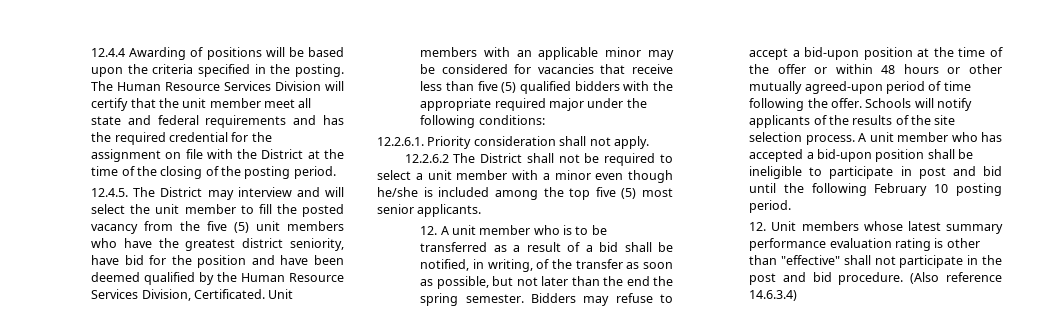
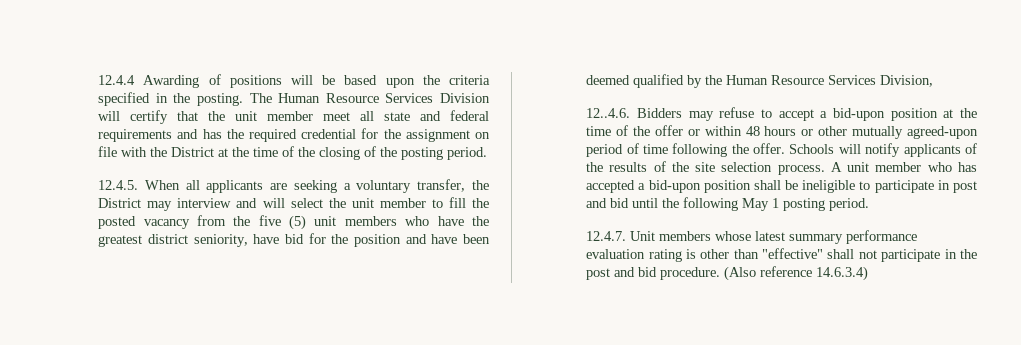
- 12.4.5. The District may interview and will select the unit member to fill the posted vacancy from the five (5) unit members who have the greatest district seniority, have bid for the position and have been deemed qualified by the Human Resource Services Division, Certificated. Unit members with an applicable minor may be considered for vacancies that receive less than five (5) qualified bidders with the appropriate required major under the following conditions:
- 12.2.6.1. Priority consideration shall not apply.
- 12.2.6.2 The District shall not be required to select a unit member with a minor even though he/she is included among the top five (5) most senior applicants.
- 12. A unit member who is to be transferred as a result of a bid shall be notified, in writing, of the transfer as soon as possible, but not later than the end the spring semester. Bidders may refuse to accept a bid-upon position at the time of the offer or within 48 hours or other mutually agreed-upon period of time following the offer.
+ 12.4.5. When all applicants are seeking a voluntary transfer, the District may interview and will select the unit member to fill the posted vacancy from the five (5) unit members who have the greatest district seniority, have bid for the position and have been deemed qualified by the Human Resource Services Division,
+ 12..4.6. Bidders may refuse to accept a bid-upon position at the time of the offer or within 48 hours or other mutually agreed-upon period of time following the offer.
- A unit member who has accepted a bid-upon position shall be ineligible to participate in post and bid until the following February 10 posting period.
- 12. Unit members whose latest summary performance evaluation rating is other than "effective" shall not participate in the post and bid procedure.
+ A unit member who has accepted a bid-upon position shall be ineligible to participate in post and bid until the following May 1 posting period.
+ 12.4.7. Unit members whose latest summary performance evaluation rating is other than "effective" shall not participate in the post and bid procedure.

